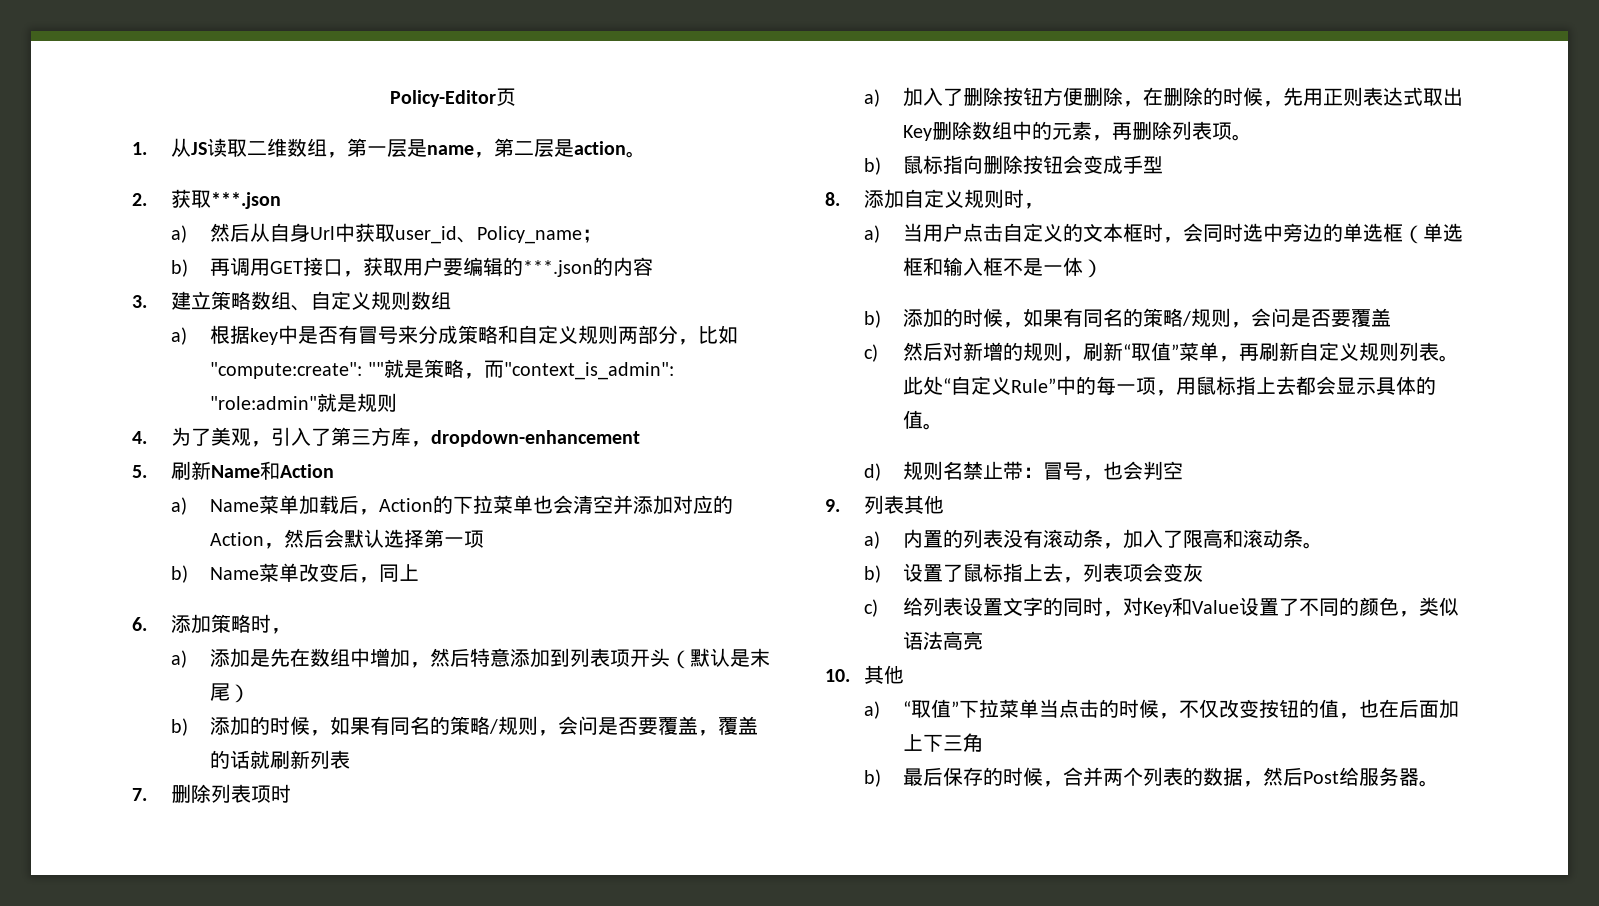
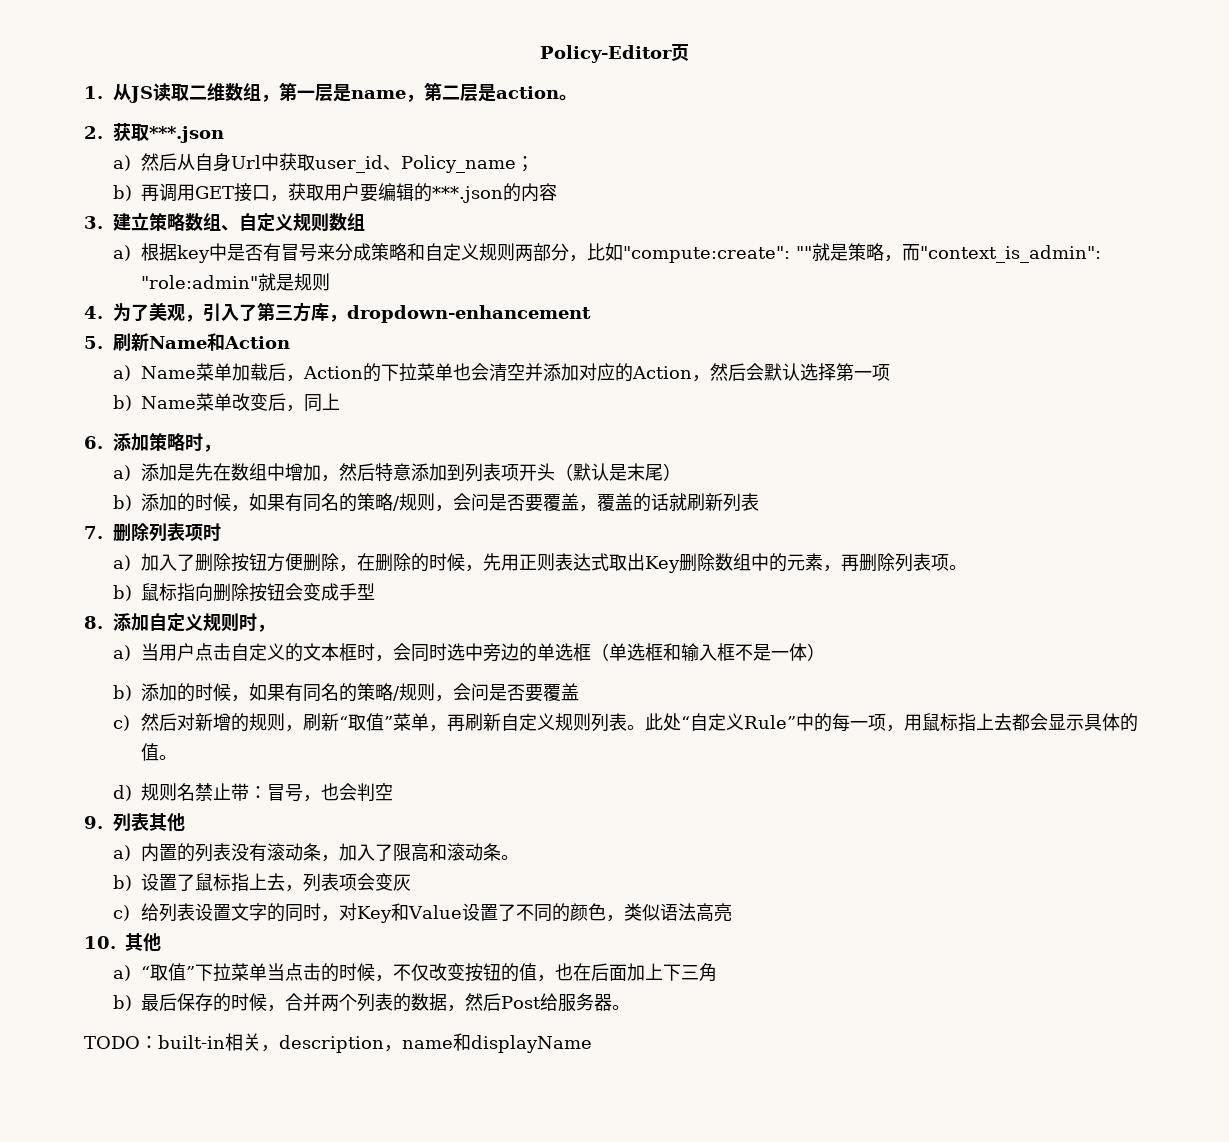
+ TODO：built-in相关，description，name和displayName

